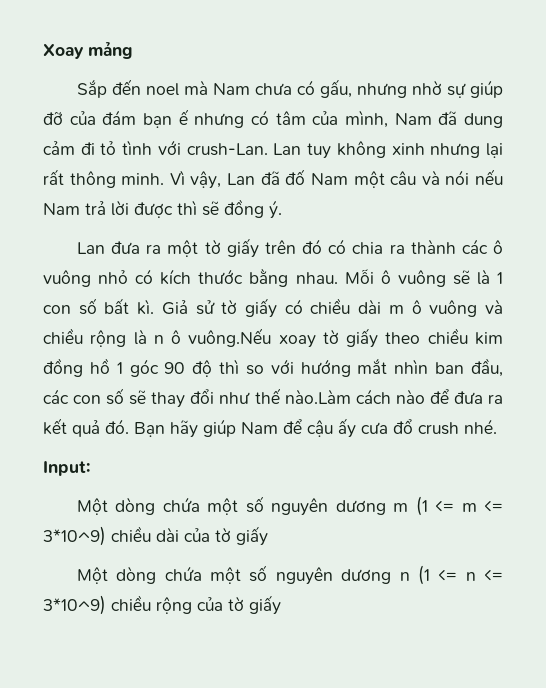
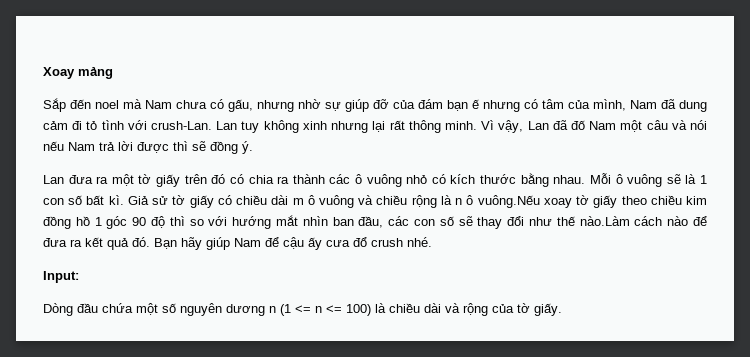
- Một dòng chứa một số nguyên dương m (1 <= m <= 3*10^9) chiều dài của tờ giấy
- Một dòng chứa một số nguyên dương n (1 <= n <= 3*10^9) chiều rộng của tờ giấy
+ Dòng đầu chứa một số nguyên dương n (1 <= n <= 100) là chiều dài và rộng của tờ giấy.

